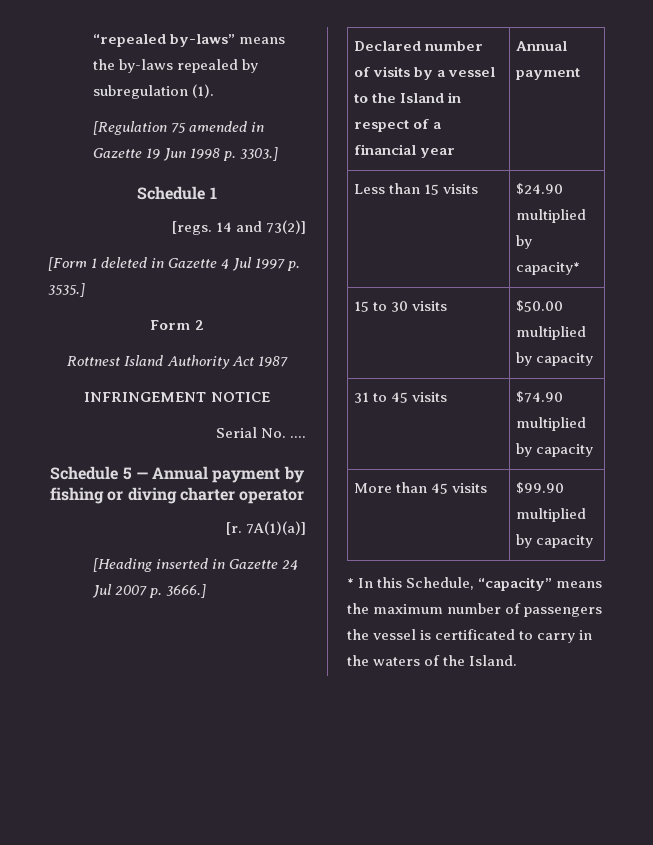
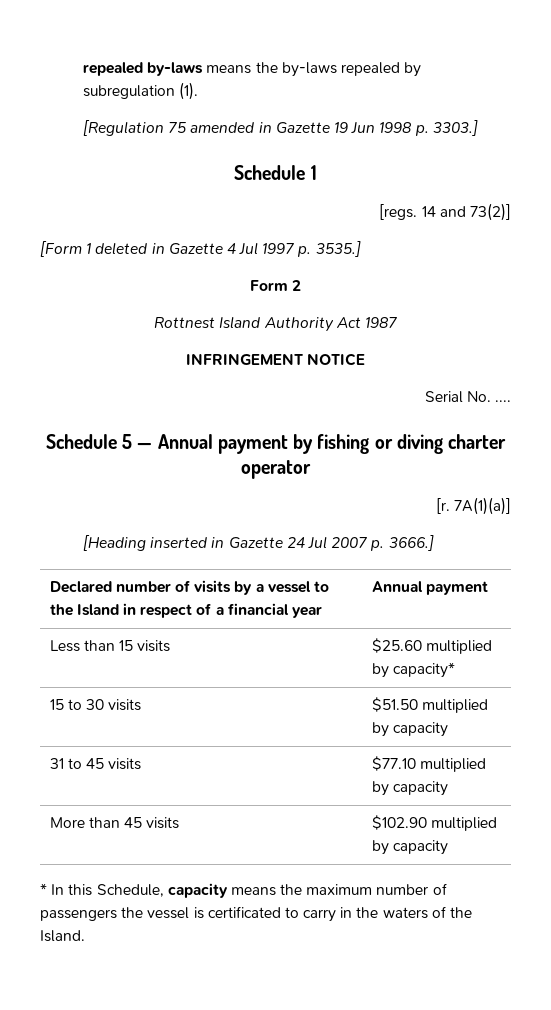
- “repealed by-laws” means the by-laws repealed by subregulation (1).
+ repealed by-laws means the by-laws repealed by subregulation (1).
- Less than 15 visits | $24.90 multiplied by capacity*
+ Less than 15 visits | $25.60 multiplied by capacity*
- 15 to 30 visits | $50.00 multiplied by capacity
+ 15 to 30 visits | $51.50 multiplied by capacity
- 31 to 45 visits | $74.90 multiplied by capacity
+ 31 to 45 visits | $77.10 multiplied by capacity
- More than 45 visits | $99.90 multiplied by capacity
+ More than 45 visits | $102.90 multiplied by capacity
- * In this Schedule, “capacity” means the maximum number of passengers the vessel is certificated to carry in the waters of the Island.
+ * In this Schedule, capacity means the maximum number of passengers the vessel is certificated to carry in the waters of the Island.

